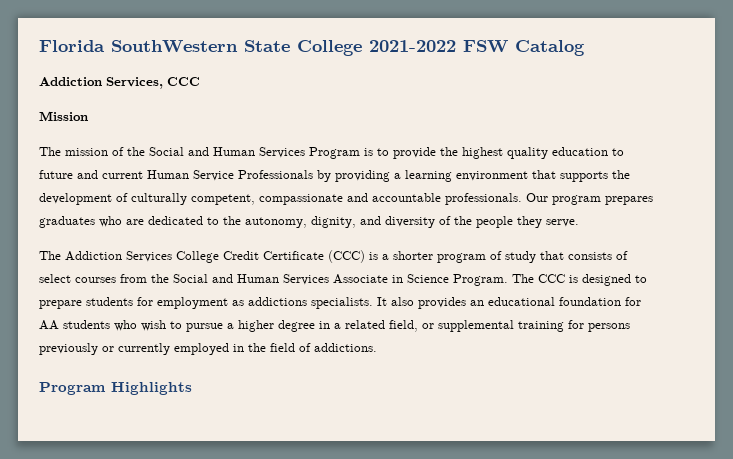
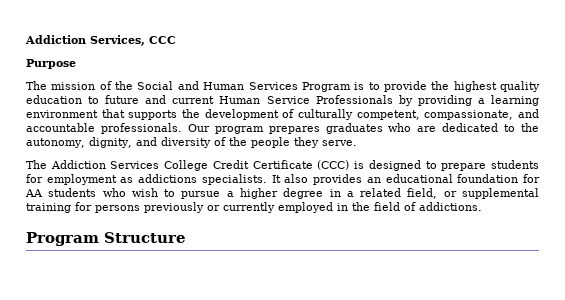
- Florida SouthWestern State College 2021-2022 FSW Catalog
- Mission
+ Purpose
- The mission of the Social and Human Services Program is to provide the highest quality education to future and current Human Service Professionals by providing a learning environment that supports the development of culturally competent, compassionate and accountable professionals.
+ The mission of the Social and Human Services Program is to provide the highest quality education to future and current Human Service Professionals by providing a learning environment that supports the development of culturally competent, compassionate, and accountable professionals.
- The Addiction Services College Credit Certificate (CCC) is a shorter program of study that consists of select courses from the Social and Human Services Associate in Science Program. The CCC is designed to prepare students for employment as addictions specialists.
+ The Addiction Services College Credit Certificate (CCC) is designed to prepare students for employment as addictions specialists.
- Program Highlights
+ Program Structure

